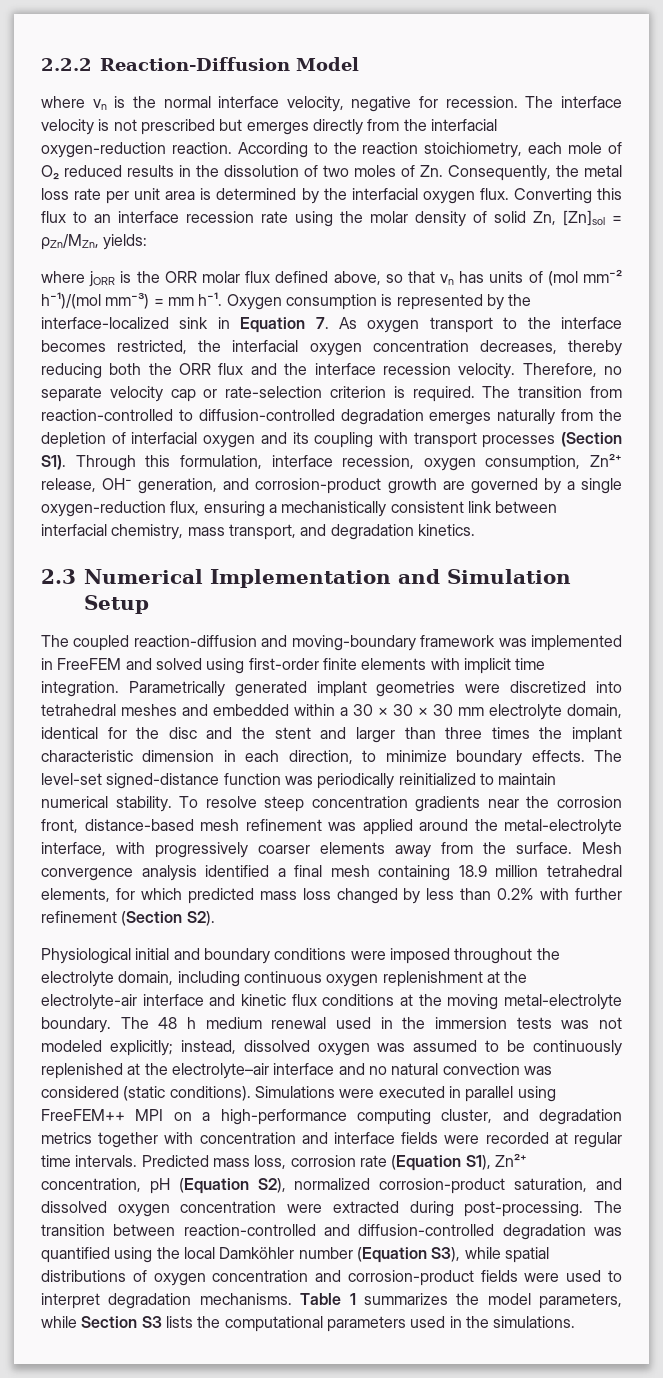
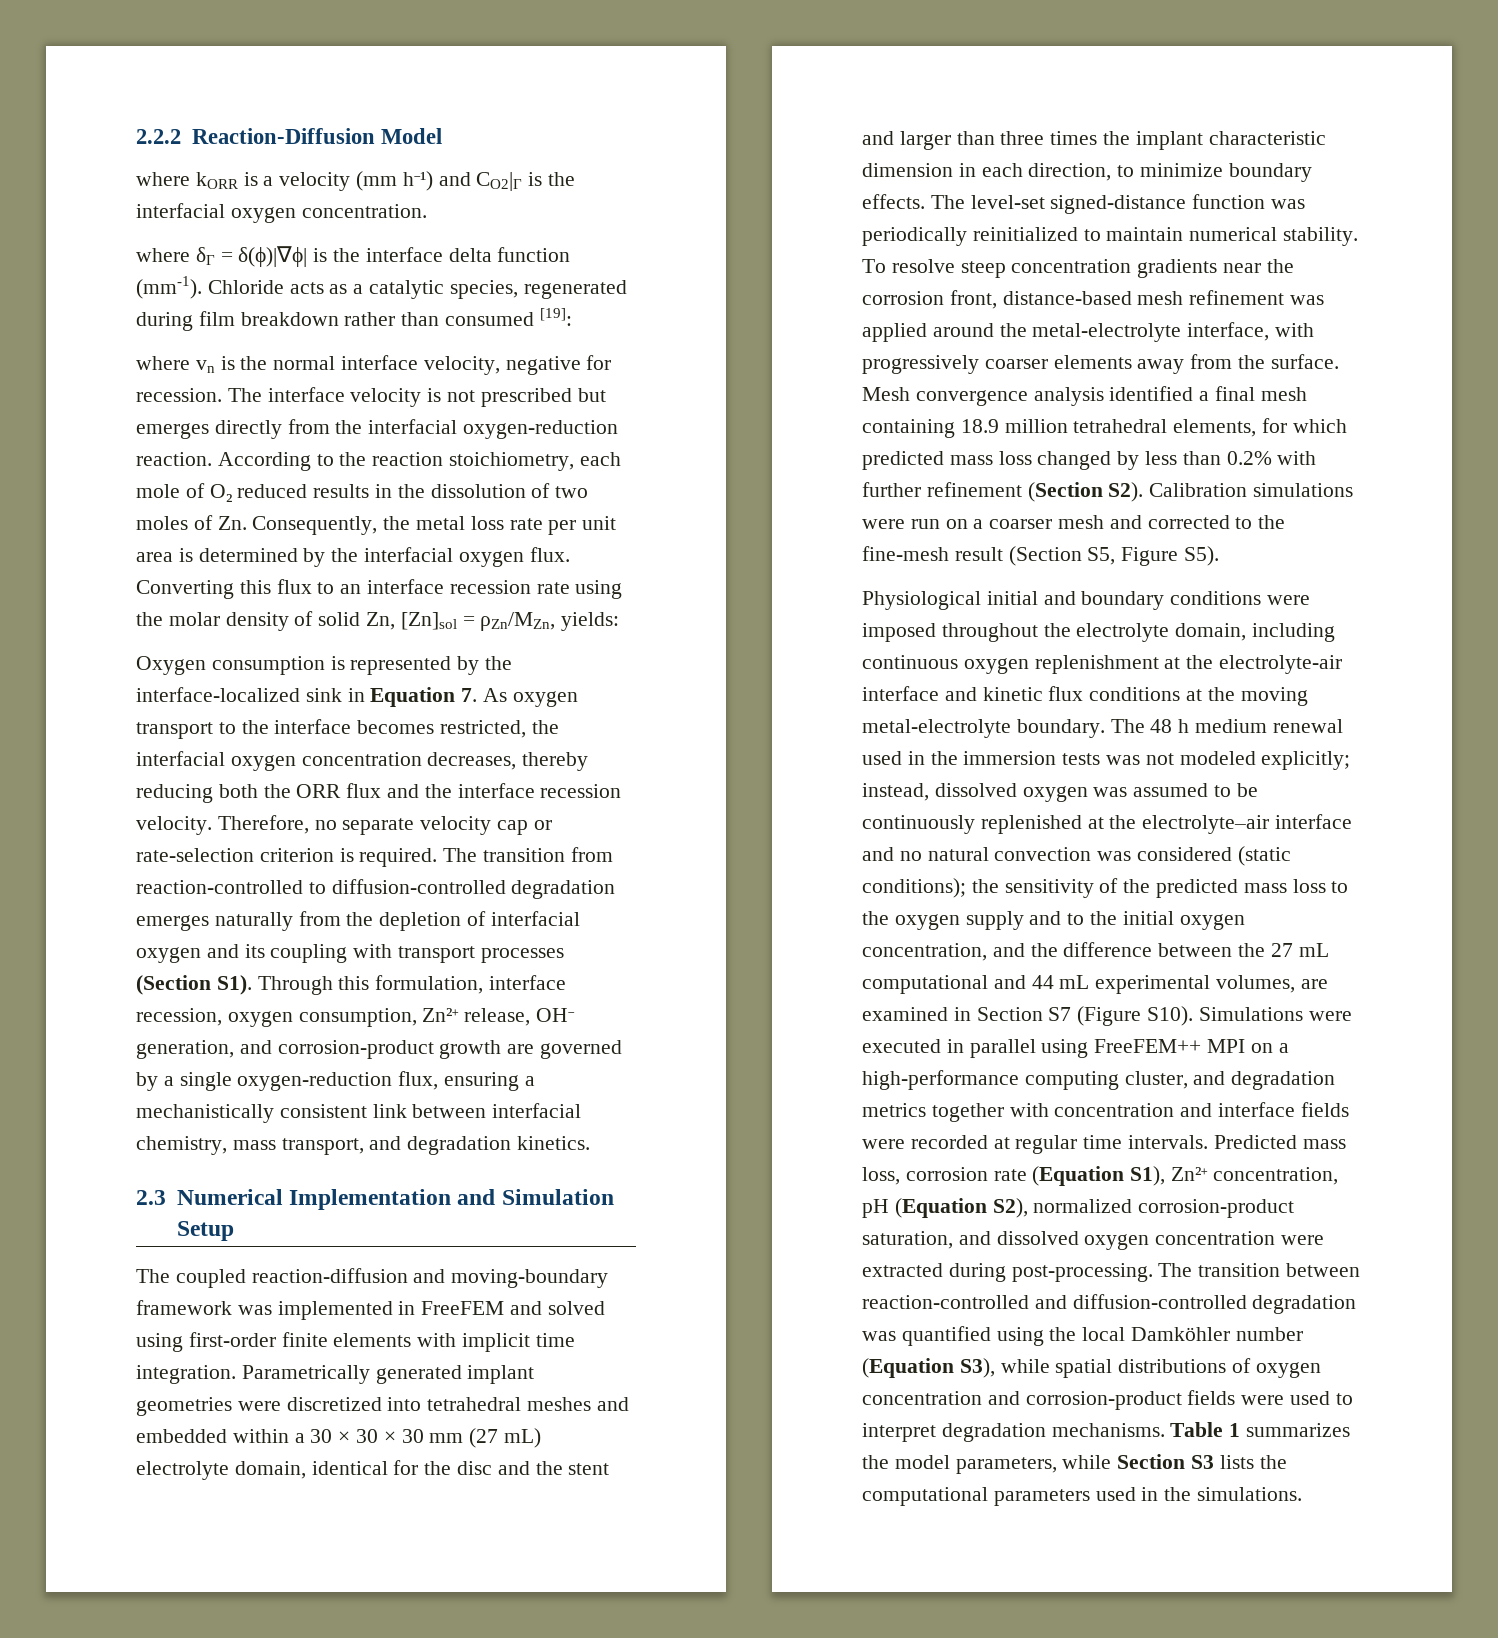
+ where kORR is a velocity (mm h⁻¹) and CO2|Γ is the interfacial oxygen concentration.
+ where δΓ = δ(ϕ)|∇ϕ| is the interface delta function (mm-1). Chloride acts as a catalytic species, regenerated during film breakdown rather than consumed [19]:
- where jORR is the ORR molar flux defined above, so that vn has units of (mol mm⁻² h⁻¹)/(mol mm⁻³) = mm h⁻¹.
- Parametrically generated implant geometries were discretized into tetrahedral meshes and embedded within a 30 × 30 × 30 mm electrolyte domain, identical for the disc and the stent and larger than three times the implant characteristic dimension in each direction, to minimize boundary effects.
+ Parametrically generated implant geometries were discretized into tetrahedral meshes and embedded within a 30 × 30 × 30 mm (27 mL) electrolyte domain, identical for the disc and the stent and larger than three times the implant characteristic dimension in each direction, to minimize boundary effects.
- Mesh convergence analysis identified a final mesh containing 18.9 million tetrahedral elements, for which predicted mass loss changed by less than 0.2% with further refinement (Section S2).
+ Mesh convergence analysis identified a final mesh containing 18.9 million tetrahedral elements, for which predicted mass loss changed by less than 0.2% with further refinement (Section S2). Calibration simulations were run on a coarser mesh and corrected to the fine-mesh result (Section S5, Figure S5).
- The 48 h medium renewal used in the immersion tests was not modeled explicitly; instead, dissolved oxygen was assumed to be continuously replenished at the electrolyte–air interface and no natural convection was considered (static conditions).
+ The 48 h medium renewal used in the immersion tests was not modeled explicitly; instead, dissolved oxygen was assumed to be continuously replenished at the electrolyte–air interface and no natural convection was considered (static conditions); the sensitivity of the predicted mass loss to the oxygen supply and to the initial oxygen concentration, and the difference between the 27 mL computational and 44 mL experimental volumes, are examined in Section S7 (Figure S10).

